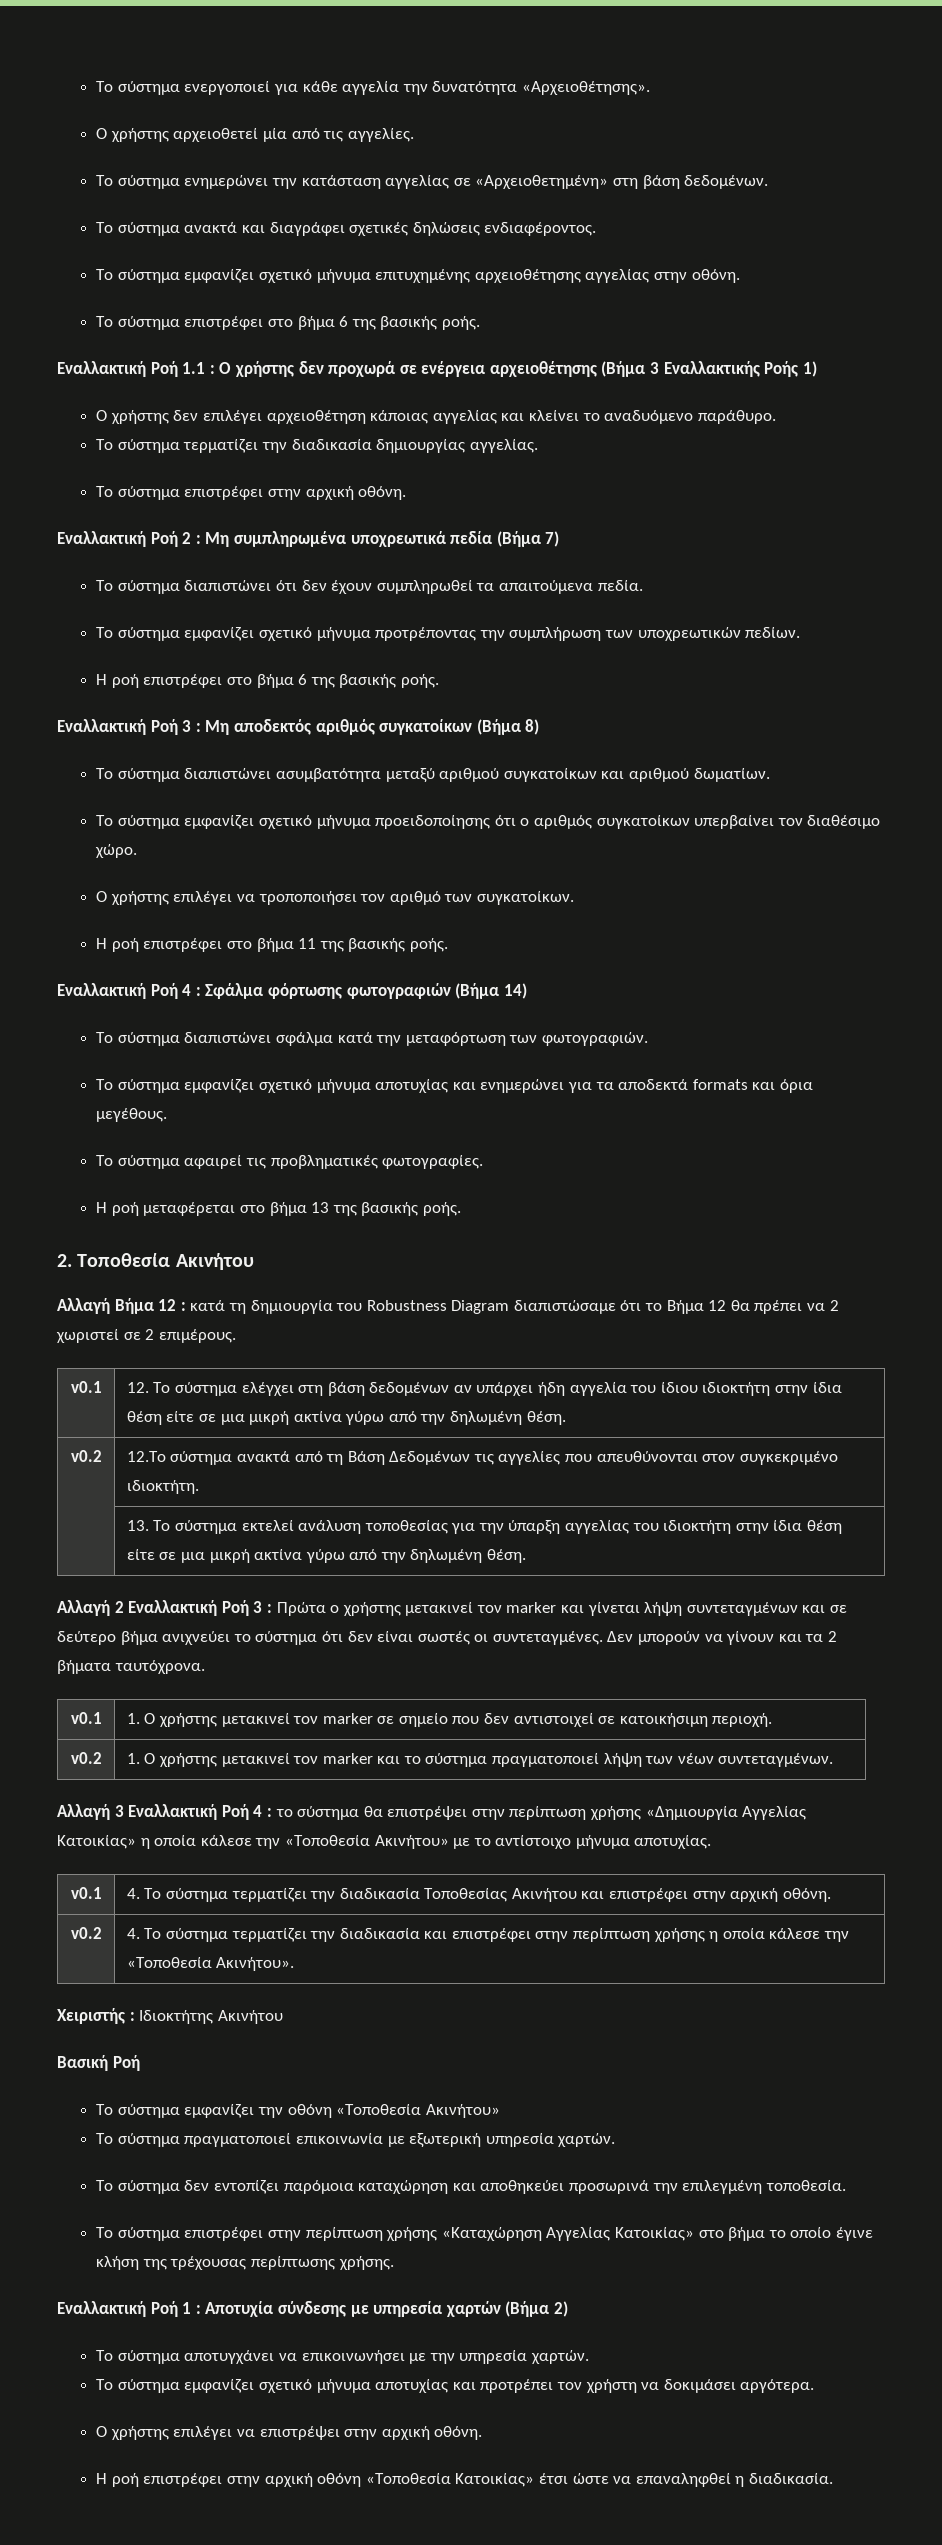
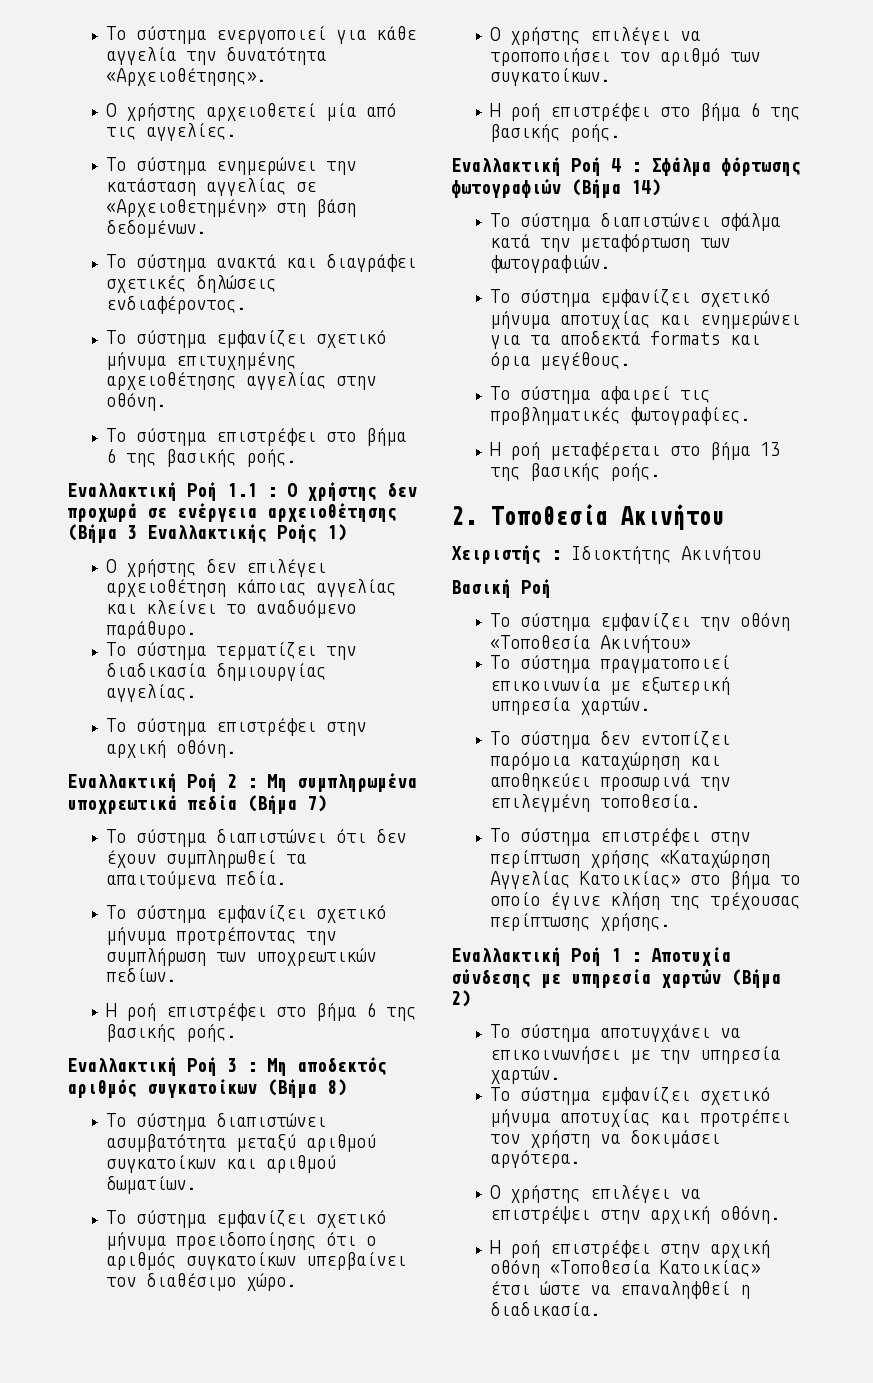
  Ο χρήστης επιλέγει να τροποποιήσει τον αριθμό των συγκατοίκων.
- Η ροή επιστρέφει στο βήμα 11 της βασικής ροής.
+ Η ροή επιστρέφει στο βήμα 6 της βασικής ροής.
- Αλλαγή Βήμα 12 : κατά τη δημιουργία του Robustness Diagram διαπιστώσαμε ότι το Βήμα 12 θα πρέπει να 2 χωριστεί σε 2 επιμέρους.
- v0.1 | 12. To σύστημα ελέγχει στη βάση δεδομένων αν υπάρχει ήδη αγγελία του ίδιου ιδιοκτήτη στην ίδια θέση είτε σε μια μικρή ακτίνα γύρω από την δηλωμένη θέση.
- v0.2 | 12.To σύστημα ανακτά από τη Βάση Δεδομένων τις αγγελίες που απευθύνονται στον συγκεκριμένο ιδιοκτήτη.
- | 13. Το σύστημα εκτελεί ανάλυση τοποθεσίας για την ύπαρξη αγγελίας του ιδιοκτήτη στην ίδια θέση είτε σε μια μικρή ακτίνα γύρω από την δηλωμένη θέση.
- Αλλαγή 2 Εναλλακτική Ροή 3 : Πρώτα ο χρήστης μετακινεί τον marker και γίνεται λήψη συντεταγμένων και σε δεύτερο βήμα ανιχνεύει το σύστημα ότι δεν είναι σωστές οι συντεταγμένες. Δεν μπορούν να γίνουν και τα 2 βήματα ταυτόχρονα.
- v0.1 | 1. Ο χρήστης μετακινεί τον marker σε σημείο που δεν αντιστοιχεί σε κατοικήσιμη περιοχή.
- v0.2 | 1. Ο χρήστης μετακινεί τον marker και το σύστημα πραγματοποιεί λήψη των νέων συντεταγμένων.
- Αλλαγή 3 Εναλλακτική Ροή 4 : το σύστημα θα επιστρέψει στην περίπτωση χρήσης «Δημιουργία Αγγελίας Κατοικίας» η οποία κάλεσε την «Τοποθεσία Ακινήτου» με το αντίστοιχο μήνυμα αποτυχίας.
- v0.1 | 4. Το σύστημα τερματίζει την διαδικασία Τοποθεσίας Ακινήτου και επιστρέφει στην αρχική οθόνη.
- v0.2 | 4. Το σύστημα τερματίζει την διαδικασία και επιστρέφει στην περίπτωση χρήσης η οποία κάλεσε την «Τοποθεσία Ακινήτου».

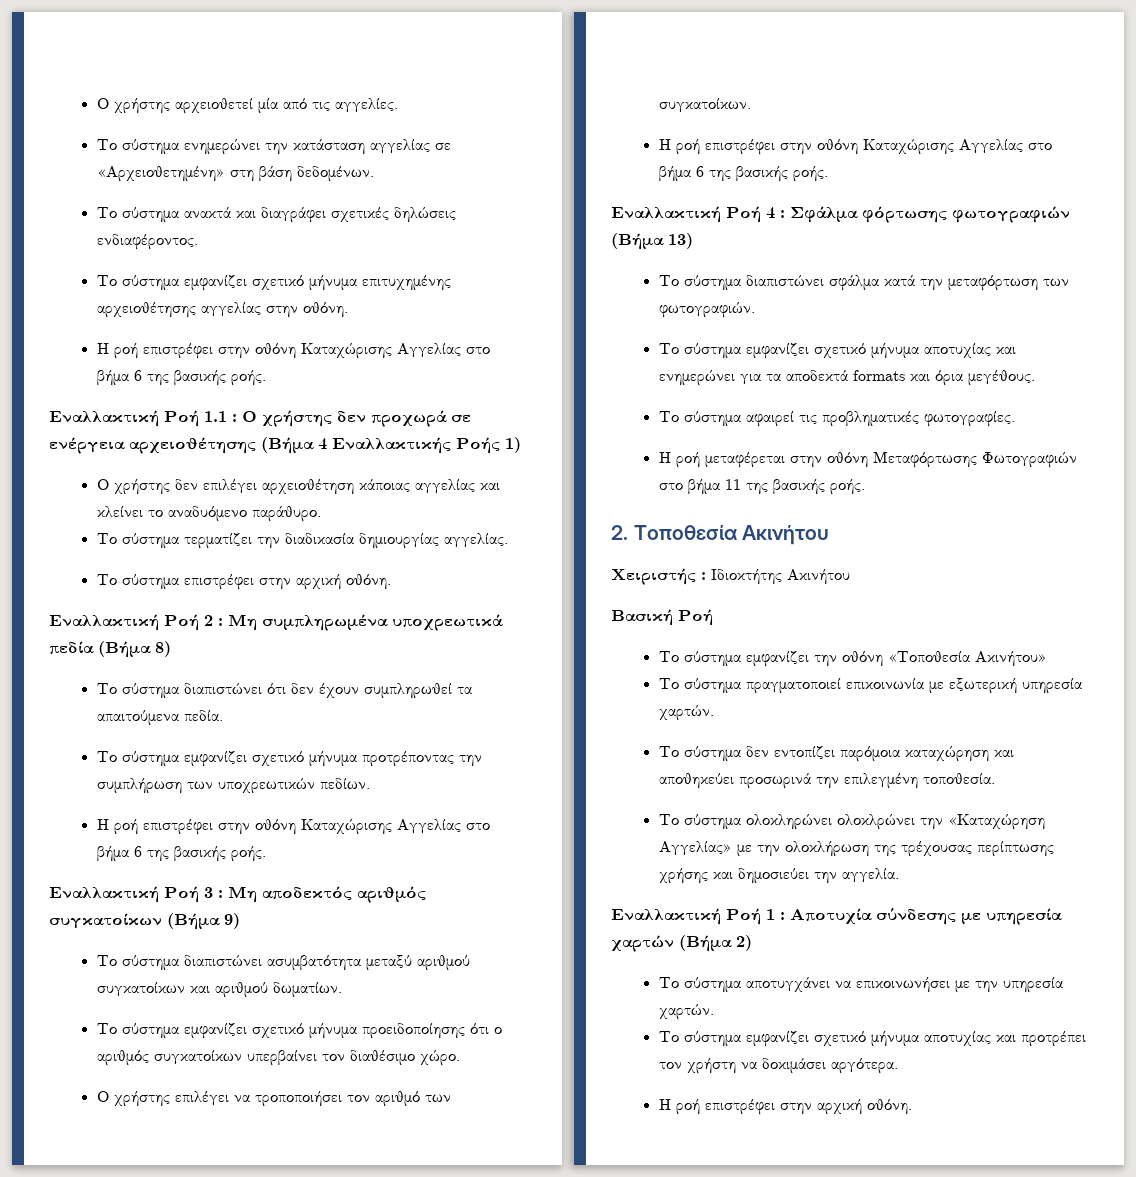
- Το σύστημα ενεργοποιεί για κάθε αγγελία την δυνατότητα «Αρχειοθέτησης».
  Το σύστημα εμφανίζει σχετικό μήνυμα επιτυχημένης αρχειοθέτησης αγγελίας στην οθόνη.
- Το σύστημα επιστρέφει στο βήμα 6 της βασικής ροής.
+ Η ροή επιστρέφει στην οθόνη Καταχώρισης Αγγελίας στο βήμα 6 της βασικής ροής.
- Εναλλακτική Ροή 1.1 : Ο χρήστης δεν προχωρά σε ενέργεια αρχειοθέτησης (Βήμα 3 Εναλλακτικής Ροής 1)
+ Εναλλακτική Ροή 1.1 : Ο χρήστης δεν προχωρά σε ενέργεια αρχειοθέτησης (Βήμα 4 Εναλλακτικής Ροής 1)
- Εναλλακτική Ροή 2 : Μη συμπληρωμένα υποχρεωτικά πεδία (Βήμα 7)
+ Εναλλακτική Ροή 2 : Μη συμπληρωμένα υποχρεωτικά πεδία (Βήμα 8)
  Το σύστημα εμφανίζει σχετικό μήνυμα προτρέποντας την συμπλήρωση των υποχρεωτικών πεδίων.
- Η ροή επιστρέφει στο βήμα 6 της βασικής ροής.
+ Η ροή επιστρέφει στην οθόνη Καταχώρισης Αγγελίας στο βήμα 6 της βασικής ροής.
- Εναλλακτική Ροή 3 : Μη αποδεκτός αριθμός συγκατοίκων (Βήμα 8)
+ Εναλλακτική Ροή 3 : Μη αποδεκτός αριθμός συγκατοίκων (Βήμα 9)
  Ο χρήστης επιλέγει να τροποποιήσει τον αριθμό των συγκατοίκων.
- Η ροή επιστρέφει στο βήμα 6 της βασικής ροής.
+ Η ροή επιστρέφει στην οθόνη Καταχώρισης Αγγελίας στο βήμα 6 της βασικής ροής.
- Εναλλακτική Ροή 4 : Σφάλμα φόρτωσης φωτογραφιών (Βήμα 14)
+ Εναλλακτική Ροή 4 : Σφάλμα φόρτωσης φωτογραφιών (Βήμα 13)
- Η ροή μεταφέρεται στο βήμα 13 της βασικής ροής.
+ Η ροή μεταφέρεται στην οθόνη Μεταφόρτωσης Φωτογραφιών στο βήμα 11 της βασικής ροής.
- Το σύστημα επιστρέφει στην περίπτωση χρήσης «Καταχώρηση Αγγελίας Κατοικίας» στο βήμα το οποίο έγινε κλήση της τρέχουσας περίπτωσης χρήσης.
+ Το σύστημα ολοκληρώνει ολοκλρώνει την «Καταχώρηση Αγγελίας» με την ολοκλήρωση της τρέχουσας περίπτωσης χρήσης και δημοσιεύει την αγγελία.
- Ο χρήστης επιλέγει να επιστρέψει στην αρχική οθόνη.
- Η ροή επιστρέφει στην αρχική οθόνη «Τοποθεσία Κατοικίας» έτσι ώστε να επαναληφθεί η διαδικασία.
+ Η ροή επιστρέφει στην αρχική οθόνη.

